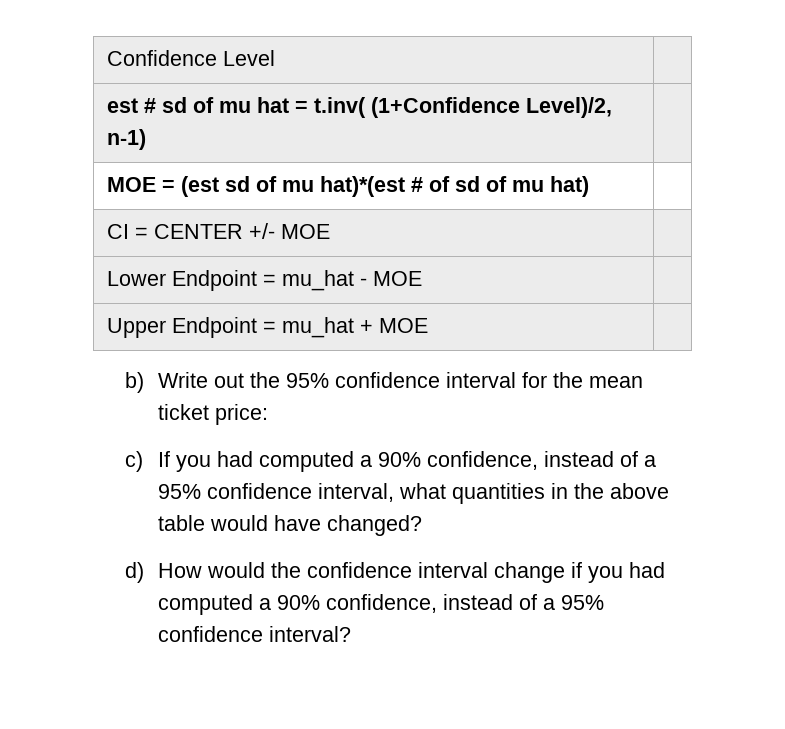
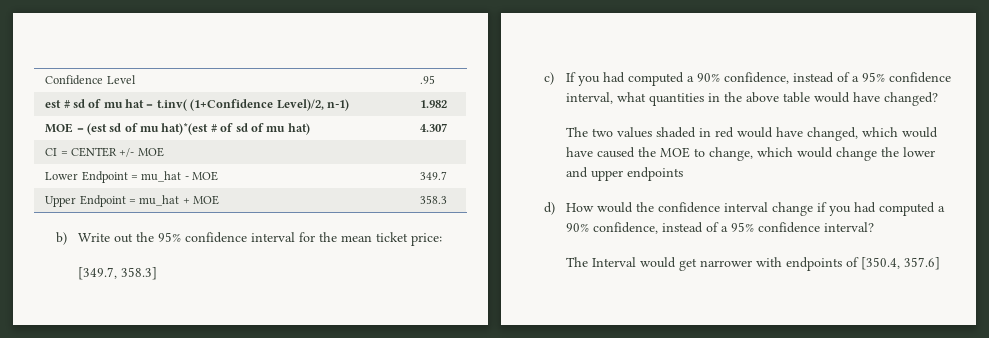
- Confidence Level |
+ Confidence Level | .95
- est # sd of mu hat = t.inv( (1+Confidence Level)/2, n-1) |
+ est # sd of mu hat = t.inv( (1+Confidence Level)/2, n-1) | 1.982
- MOE = (est sd of mu hat)*(est # of sd of mu hat) |
+ MOE = (est sd of mu hat)*(est # of sd of mu hat) | 4.307
- Lower Endpoint = mu_hat - MOE |
+ Lower Endpoint = mu_hat - MOE | 349.7
- Upper Endpoint = mu_hat + MOE |
+ Upper Endpoint = mu_hat + MOE | 358.3
+ [349.7, 358.3]
+ The two values shaded in red would have changed, which would have caused the MOE to change, which would change the lower and upper endpoints
+ The Interval would get narrower with endpoints of [350.4, 357.6]

